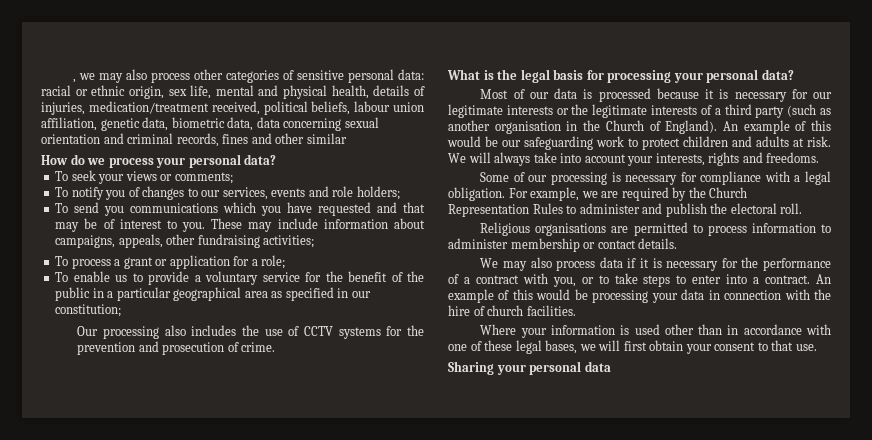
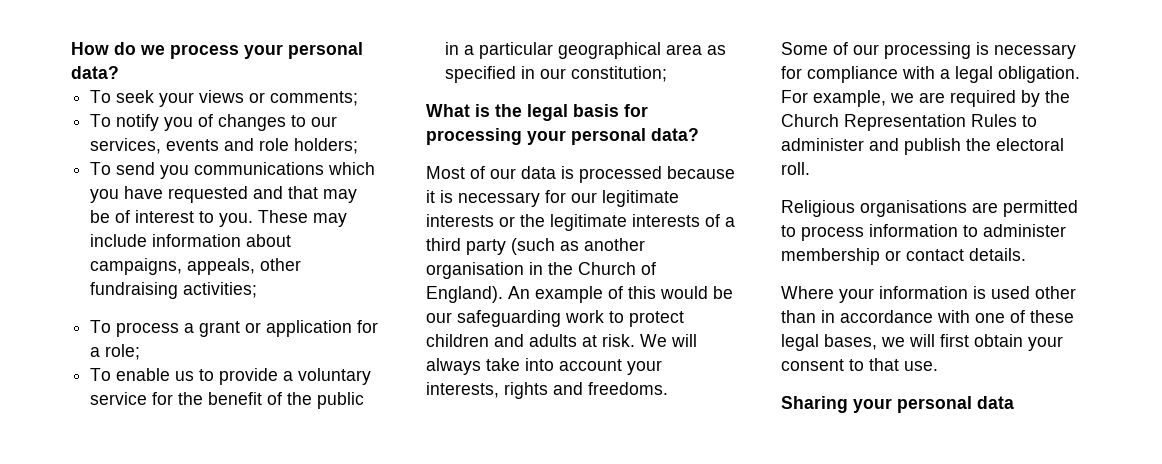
- , we may also process other categories of sensitive personal data: racial or ethnic origin, sex life, mental and physical health, details of injuries, medication/treatment received, political beliefs, labour union affiliation, genetic data, biometric data, data concerning sexual orientation and criminal records, fines and other similar
- Our processing also includes the use of CCTV systems for the prevention and prosecution of crime.
- We may also process data if it is necessary for the performance of a contract with you, or to take steps to enter into a contract. An example of this would be processing your data in connection with the hire of church facilities.

